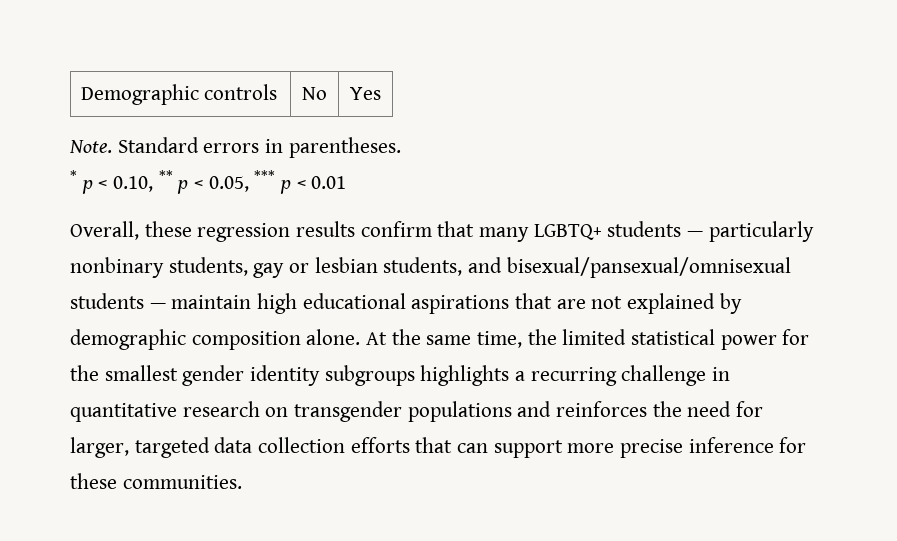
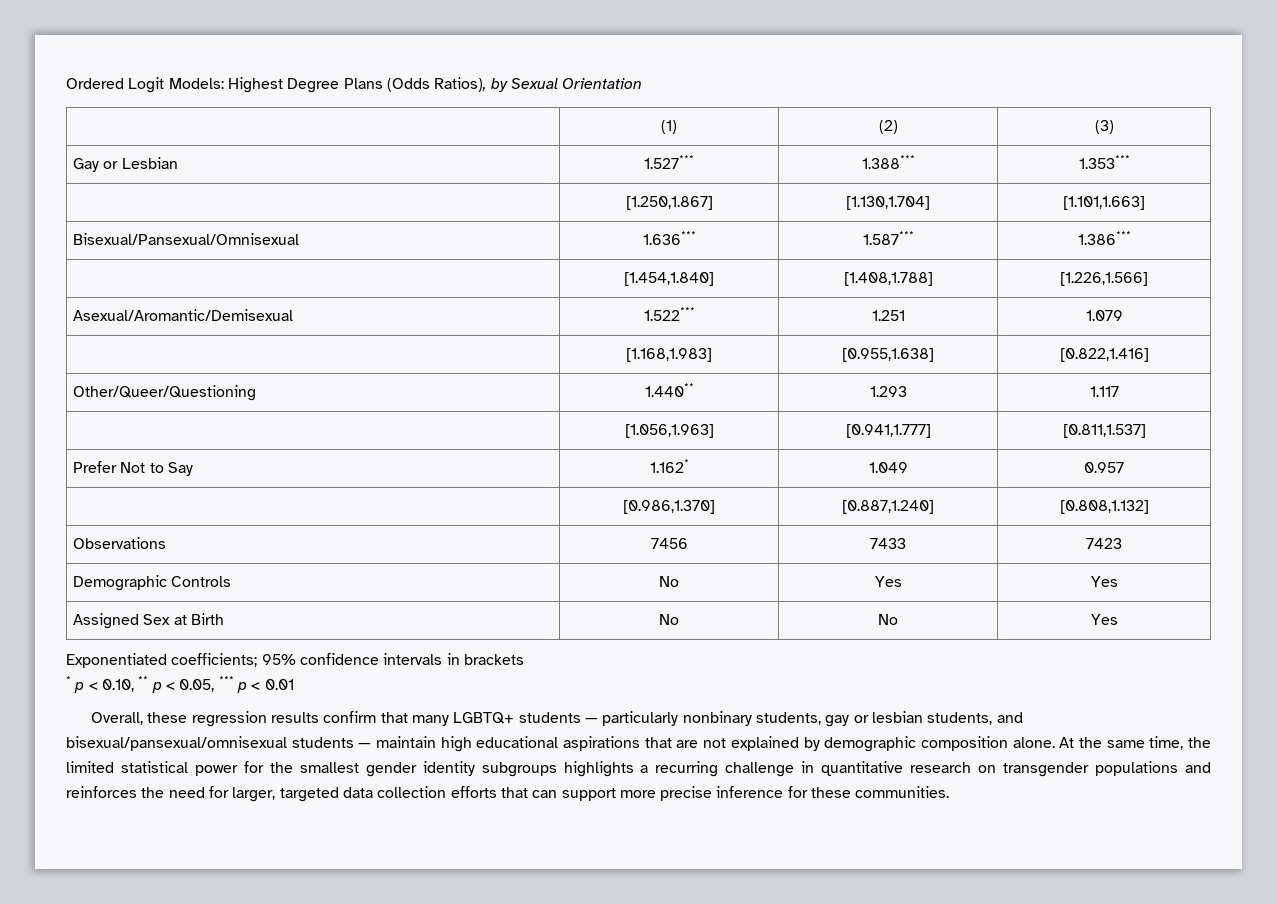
- Demographic controls | No | Yes
- Note. Standard errors in parentheses.
+ Ordered Logit Models: Highest Degree Plans (Odds Ratios), by Sexual Orientation
+ | (1) | (2) | (3)
+ Gay or Lesbian | 1.527*** | 1.388*** | 1.353***
+ | [1.250,1.867] | [1.130,1.704] | [1.101,1.663]
+ Bisexual/Pansexual/Omnisexual | 1.636*** | 1.587*** | 1.386***
+ | [1.454,1.840] | [1.408,1.788] | [1.226,1.566]
+ Asexual/Aromantic/Demisexual | 1.522*** | 1.251 | 1.079
+ | [1.168,1.983] | [0.955,1.638] | [0.822,1.416]
+ Other/Queer/Questioning | 1.440** | 1.293 | 1.117
+ | [1.056,1.963] | [0.941,1.777] | [0.811,1.537]
+ Prefer Not to Say | 1.162* | 1.049 | 0.957
+ | [0.986,1.370] | [0.887,1.240] | [0.808,1.132]
+ Observations | 7456 | 7433 | 7423
+ Demographic Controls | No | Yes | Yes
+ Assigned Sex at Birth | No | No | Yes
+ Exponentiated coefficients; 95% confidence intervals in brackets

